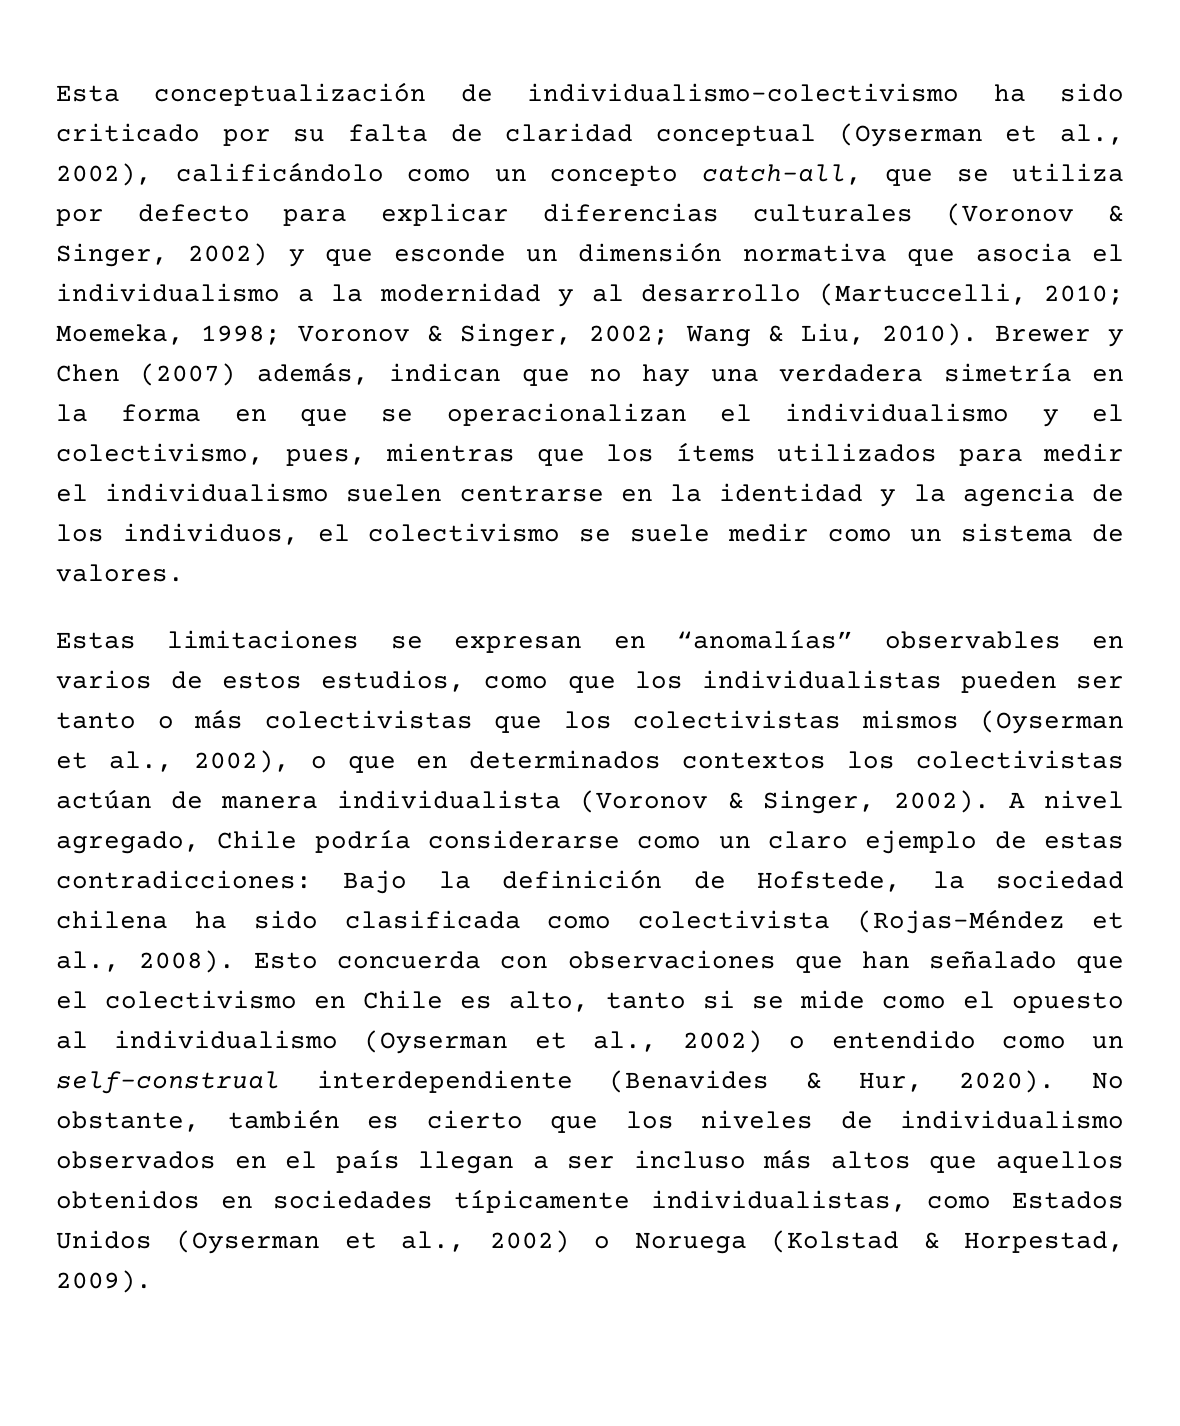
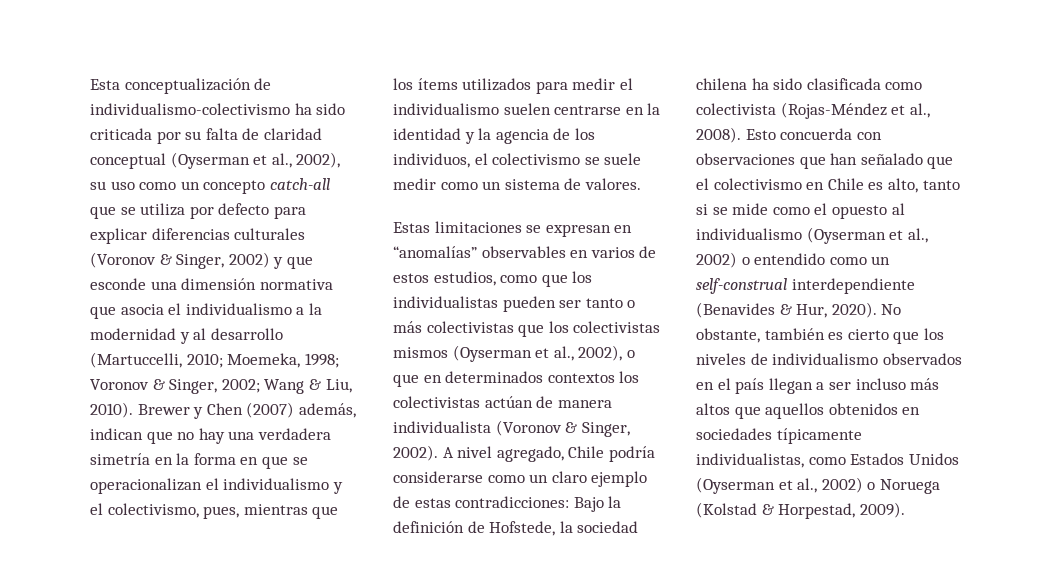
- Esta conceptualización de individualismo-colectivismo ha sido criticado por su falta de claridad conceptual (Oyserman et al., 2002), calificándolo como un concepto catch-all, que se utiliza por defecto para explicar diferencias culturales (Voronov & Singer, 2002) y que esconde un dimensión normativa que asocia el individualismo a la modernidad y al desarrollo (Martuccelli, 2010; Moemeka, 1998; Voronov & Singer, 2002; Wang & Liu, 2010).
+ Esta conceptualización de individualismo-colectivismo ha sido criticada por su falta de claridad conceptual (Oyserman et al., 2002), su uso como un concepto catch-all que se utiliza por defecto para explicar diferencias culturales (Voronov & Singer, 2002) y que esconde una dimensión normativa que asocia el individualismo a la modernidad y al desarrollo (Martuccelli, 2010; Moemeka, 1998; Voronov & Singer, 2002; Wang & Liu, 2010).

